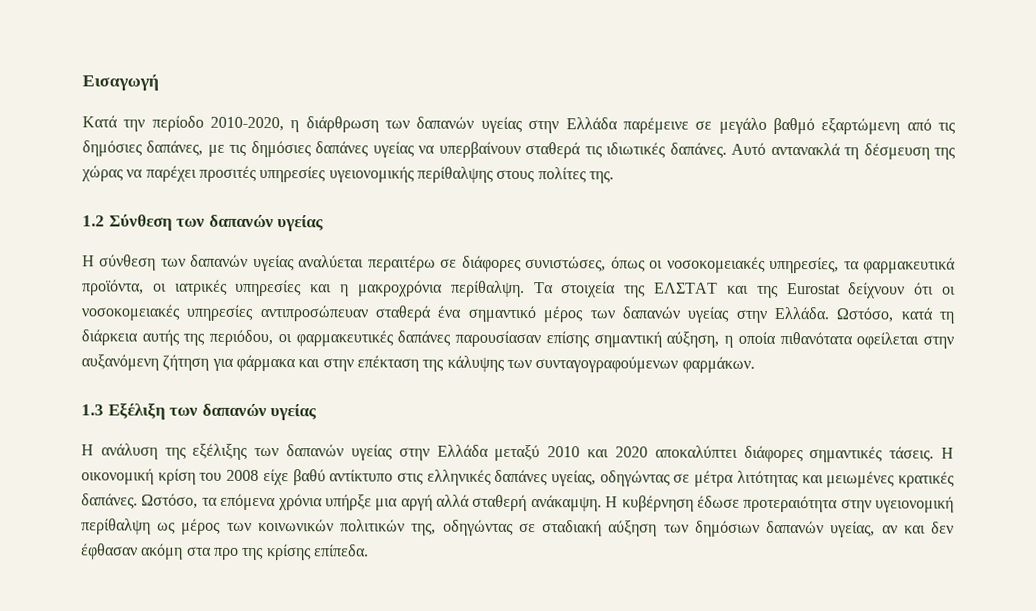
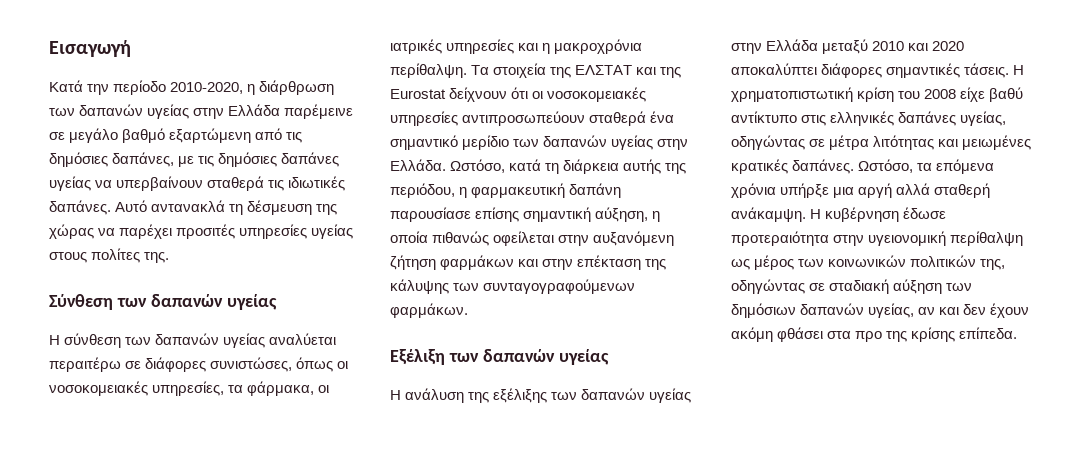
- Αυτό αντανακλά τη δέσμευση της χώρας να παρέχει προσιτές υπηρεσίες υγειονομικής περίθαλψης στους πολίτες της.
+ Αυτό αντανακλά τη δέσμευση της χώρας να παρέχει προσιτές υπηρεσίες υγείας στους πολίτες της.
- 1.2 Σύνθεση των δαπανών υγείας
+ Σύνθεση των δαπανών υγείας
- Η σύνθεση των δαπανών υγείας αναλύεται περαιτέρω σε διάφορες συνιστώσες, όπως οι νοσοκομειακές υπηρεσίες, τα φαρμακευτικά προϊόντα, οι ιατρικές υπηρεσίες και η μακροχρόνια περίθαλψη.
+ Η σύνθεση των δαπανών υγείας αναλύεται περαιτέρω σε διάφορες συνιστώσες, όπως οι νοσοκομειακές υπηρεσίες, τα φάρμακα, οι ιατρικές υπηρεσίες και η μακροχρόνια περίθαλψη.
- Τα στοιχεία της ΕΛΣΤΑΤ και της Eurostat δείχνουν ότι οι νοσοκομειακές υπηρεσίες αντιπροσώπευαν σταθερά ένα σημαντικό μέρος των δαπανών υγείας στην Ελλάδα.
+ Τα στοιχεία της ΕΛΣΤΑΤ και της Eurostat δείχνουν ότι οι νοσοκομειακές υπηρεσίες αντιπροσωπεύουν σταθερά ένα σημαντικό μερίδιο των δαπανών υγείας στην Ελλάδα.
- Ωστόσο, κατά τη διάρκεια αυτής της περιόδου, οι φαρμακευτικές δαπάνες παρουσίασαν επίσης σημαντική αύξηση, η οποία πιθανότατα οφείλεται στην αυξανόμενη ζήτηση για φάρμακα και στην επέκταση της κάλυψης των συνταγογραφούμενων φαρμάκων.
+ Ωστόσο, κατά τη διάρκεια αυτής της περιόδου, η φαρμακευτική δαπάνη παρουσίασε επίσης σημαντική αύξηση, η οποία πιθανώς οφείλεται στην αυξανόμενη ζήτηση φαρμάκων και στην επέκταση της κάλυψης των συνταγογραφούμενων φαρμάκων.
- 1.3 Εξέλιξη των δαπανών υγείας
+ Εξέλιξη των δαπανών υγείας
- Η οικονομική κρίση του 2008 είχε βαθύ αντίκτυπο στις ελληνικές δαπάνες υγείας, οδηγώντας σε μέτρα λιτότητας και μειωμένες κρατικές δαπάνες.
+ Η χρηματοπιστωτική κρίση του 2008 είχε βαθύ αντίκτυπο στις ελληνικές δαπάνες υγείας, οδηγώντας σε μέτρα λιτότητας και μειωμένες κρατικές δαπάνες.
- Η κυβέρνηση έδωσε προτεραιότητα στην υγειονομική περίθαλψη ως μέρος των κοινωνικών πολιτικών της, οδηγώντας σε σταδιακή αύξηση των δημόσιων δαπανών υγείας, αν και δεν έφθασαν ακόμη στα προ της κρίσης επίπεδα.
+ Η κυβέρνηση έδωσε προτεραιότητα στην υγειονομική περίθαλψη ως μέρος των κοινωνικών πολιτικών της, οδηγώντας σε σταδιακή αύξηση των δημόσιων δαπανών υγείας, αν και δεν έχουν ακόμη φθάσει στα προ της κρίσης επίπεδα.

